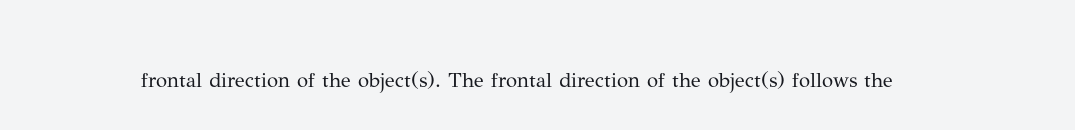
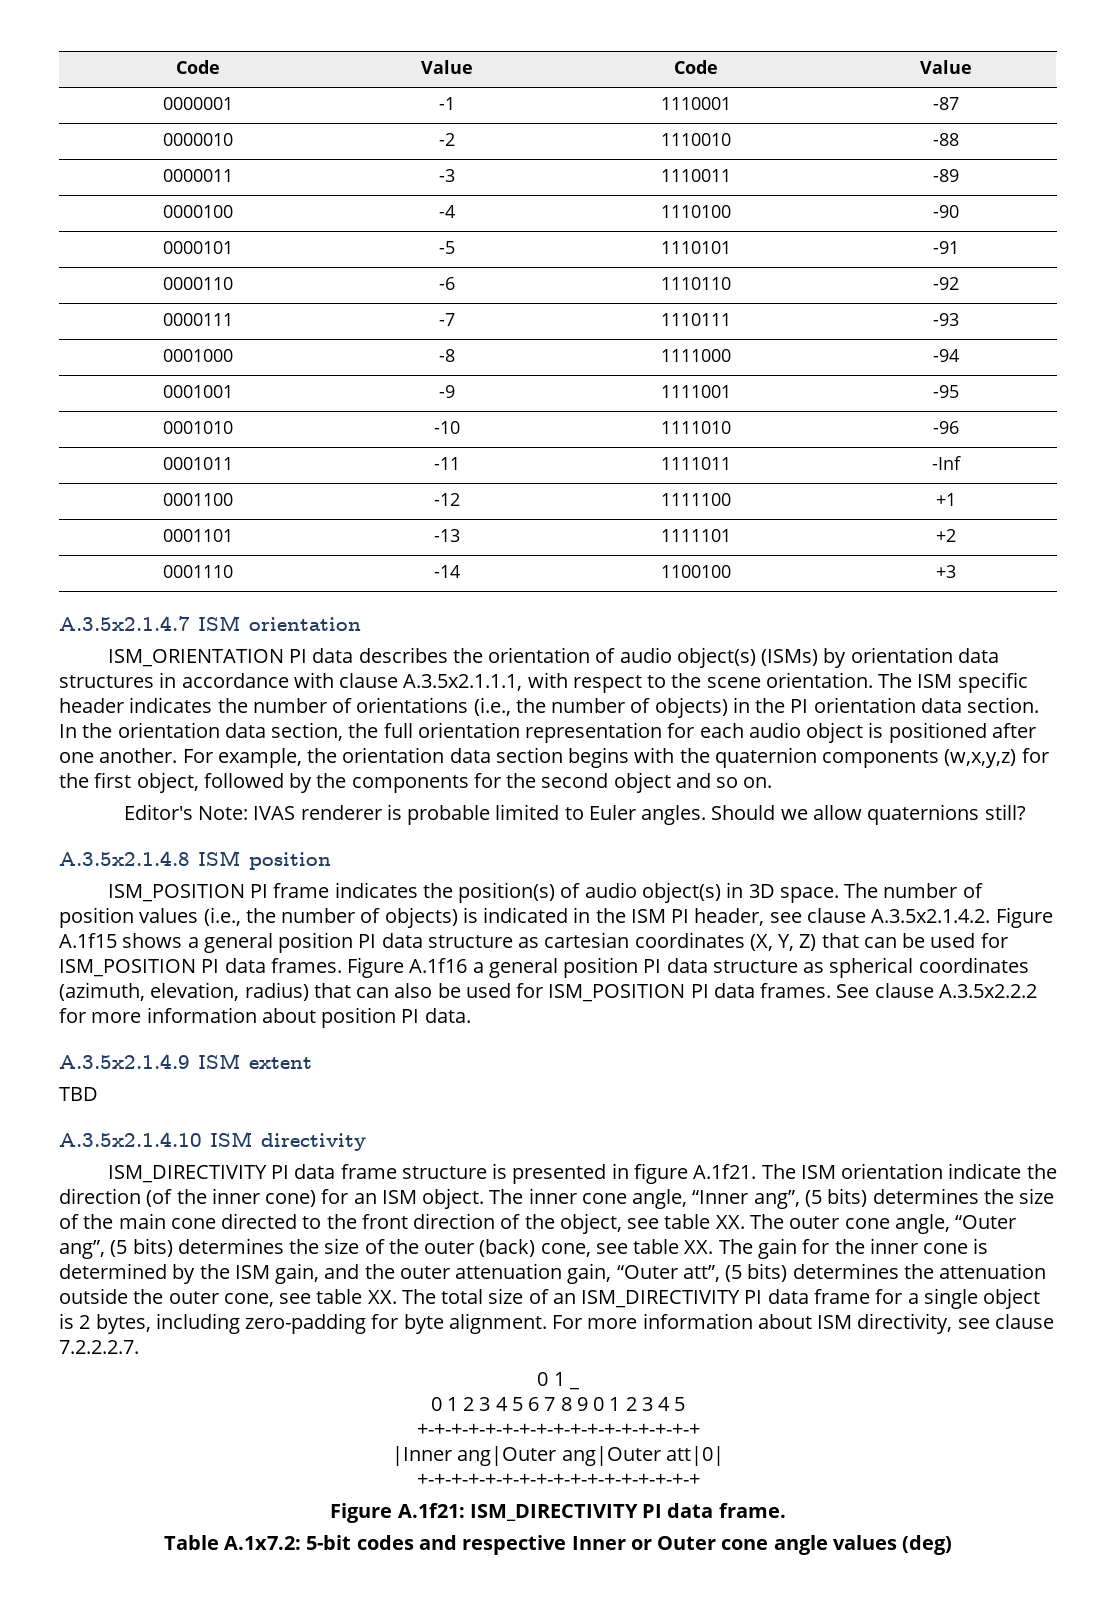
- frontal direction of the object(s). The frontal direction of the object(s) follows the
+ Code | Value | Code | Value
+ 0000001 | -1 | 1110001 | -87
+ 0000010 | -2 | 1110010 | -88
+ 0000011 | -3 | 1110011 | -89
+ 0000100 | -4 | 1110100 | -90
+ 0000101 | -5 | 1110101 | -91
+ 0000110 | -6 | 1110110 | -92
+ 0000111 | -7 | 1110111 | -93
+ 0001000 | -8 | 1111000 | -94
+ 0001001 | -9 | 1111001 | -95
+ 0001010 | -10 | 1111010 | -96
+ 0001011 | -11 | 1111011 | -Inf
+ 0001100 | -12 | 1111100 | +1
+ 0001101 | -13 | 1111101 | +2
+ 0001110 | -14 | 1100100 | +3
+ A.3.5x2.1.4.7 ISM orientation
+ ISM_ORIENTATION PI data describes the orientation of audio object(s) (ISMs) by orientation data structures in accordance with clause A.3.5x2.1.1.1, with respect to the scene orientation. The ISM specific header indicates the number of orientations (i.e., the number of objects) in the PI orientation data section. In the orientation data section, the full orientation representation for each audio object is positioned after one another. For example, the orientation data section begins with the quaternion components (w,x,y,z) for the first object, followed by the components for the second object and so on.
+ Editor's Note: IVAS renderer is probable limited to Euler angles. Should we allow quaternions still?
+ A.3.5x2.1.4.8 ISM position
+ ISM_POSITION PI frame indicates the position(s) of audio object(s) in 3D space. The number of position values (i.e., the number of objects) is indicated in the ISM PI header, see clause A.3.5x2.1.4.2. Figure A.1f15 shows a general position PI data structure as cartesian coordinates (X, Y, Z) that can be used for ISM_POSITION PI data frames. Figure A.1f16 a general position PI data structure as spherical coordinates (azimuth, elevation, radius) that can also be used for ISM_POSITION PI data frames. See clause A.3.5x2.2.2 for more information about position PI data.
+ A.3.5x2.1.4.9 ISM extent
+ TBD
+ A.3.5x2.1.4.10 ISM directivity
+ ISM_DIRECTIVITY PI data frame structure is presented in figure A.1f21. The ISM orientation indicate the direction (of the inner cone) for an ISM object. The inner cone angle, “Inner ang”, (5 bits) determines the size of the main cone directed to the front direction of the object, see table XX. The outer cone angle, “Outer ang”, (5 bits) determines the size of the outer (back) cone, see table XX. The gain for the inner cone is determined by the ISM gain, and the outer attenuation gain, “Outer att”, (5 bits) determines the attenuation outside the outer cone, see table XX. The total size of an ISM_DIRECTIVITY PI data frame for a single object is 2 bytes, including zero-padding for byte alignment. For more information about ISM directivity, see clause 7.2.2.2.7.
+ 0 1 _
+ 0 1 2 3 4 5 6 7 8 9 0 1 2 3 4 5
+ +-+-+-+-+-+-+-+-+-+-+-+-+-+-+-+-+
+ |Inner ang|Outer ang|Outer att|0|
+ +-+-+-+-+-+-+-+-+-+-+-+-+-+-+-+-+
+ Figure A.1f21: ISM_DIRECTIVITY PI data frame.
+ Table A.1x7.2: 5-bit codes and respective Inner or Outer cone angle values (deg)

